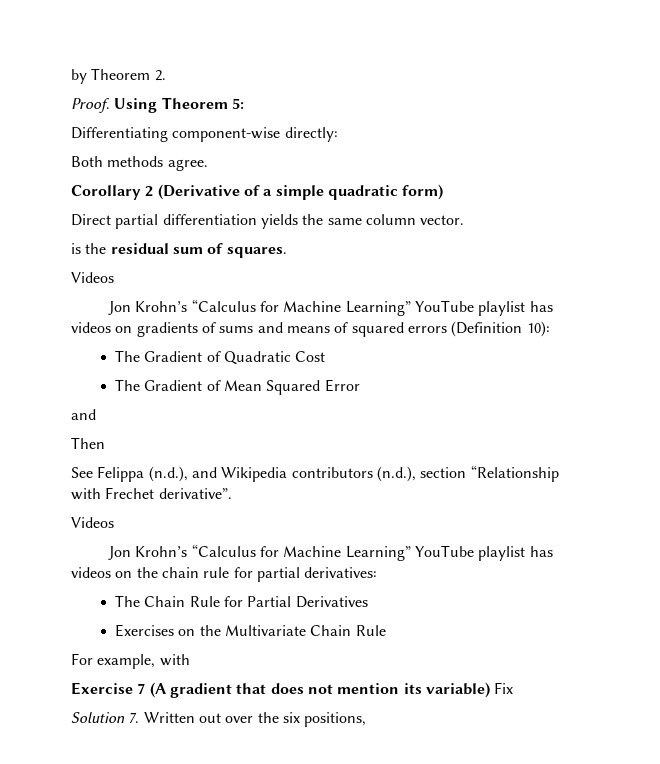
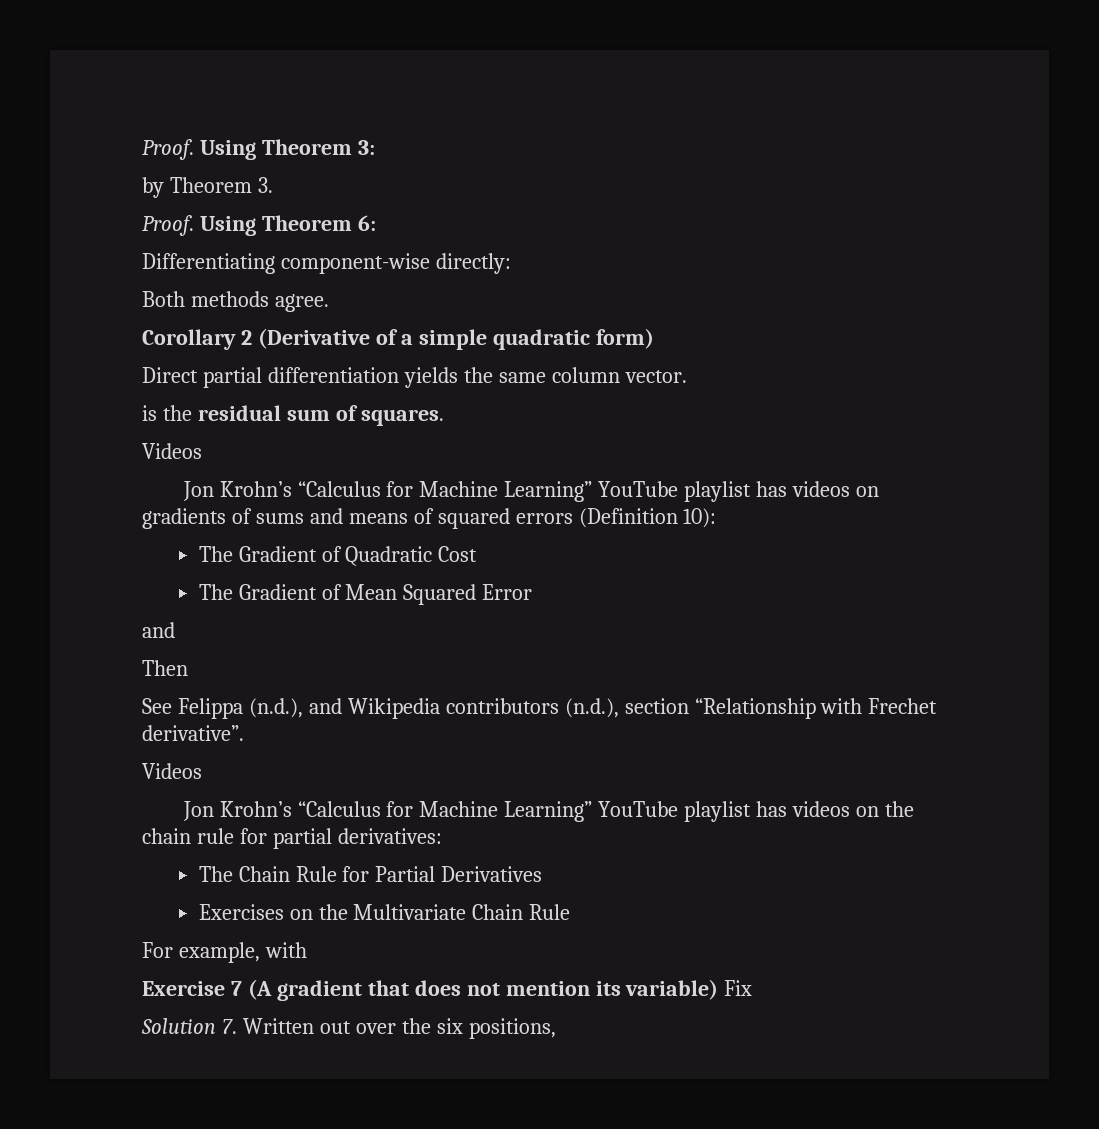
+ Proof. Using Theorem 3:
- by Theorem 2.
- Proof. Using Theorem 5:
+ by Theorem 3.
+ Proof. Using Theorem 6:

